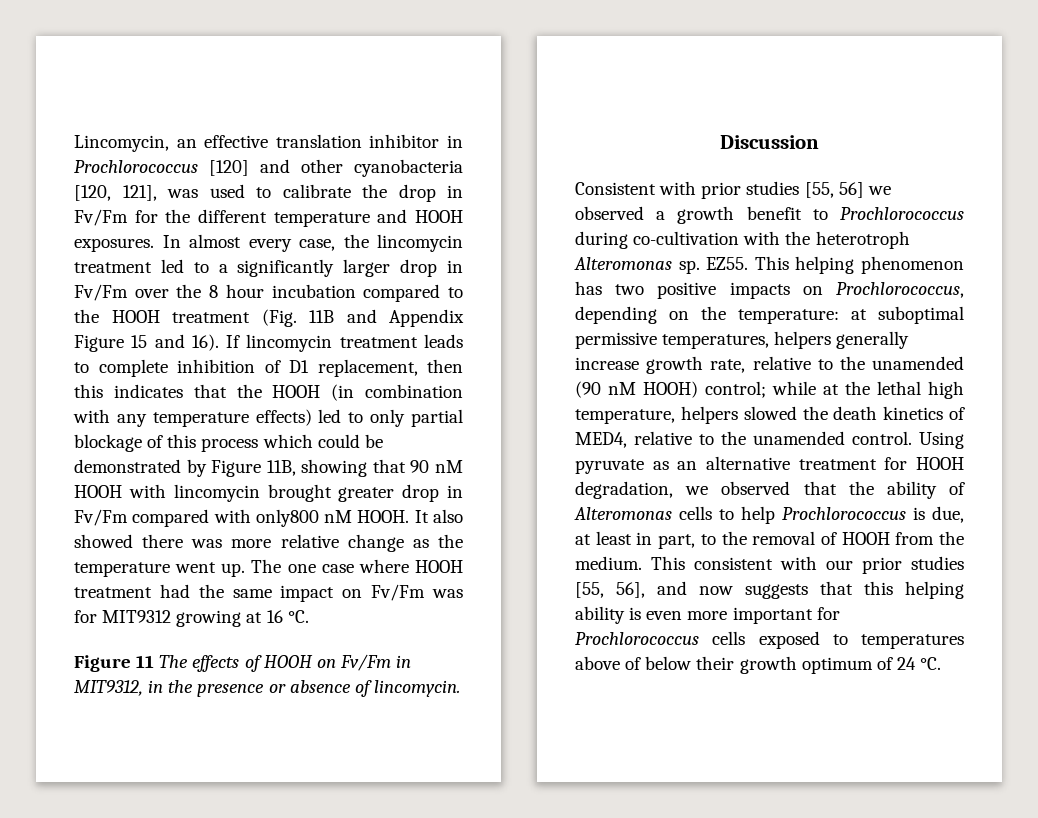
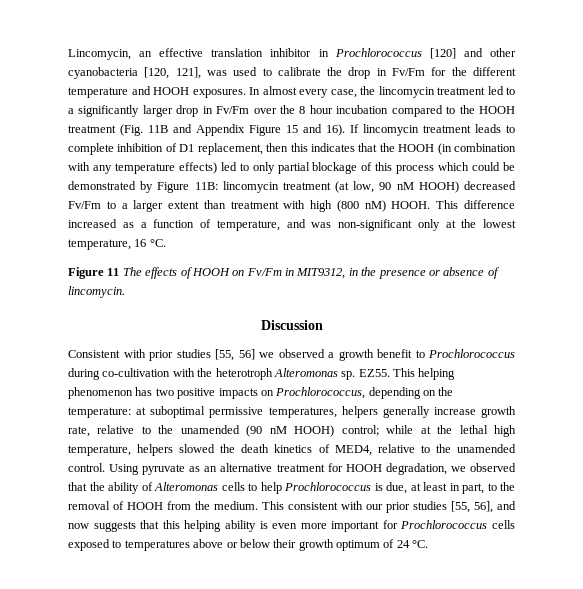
- If lincomycin treatment leads to complete inhibition of D1 replacement, then this indicates that the HOOH (in combination with any temperature effects) led to only partial blockage of this process which could be demonstrated by Figure 11B, showing that 90 nM HOOH with lincomycin brought greater drop in Fv/Fm compared with only800 nM HOOH. It also showed there was more relative change as the temperature went up. The one case where HOOH treatment had the same impact on Fv/Fm was for MIT9312 growing at 16 °C.
+ If lincomycin treatment leads to complete inhibition of D1 replacement, then this indicates that the HOOH (in combination with any temperature effects) led to only partial blockage of this process which could be demonstrated by Figure 11B: lincomycin treatment (at low, 90 nM HOOH) decreased Fv/Fm to a larger extent than treatment with high (800 nM) HOOH. This difference increased as a function of temperature, and was non-significant only at the lowest temperature, 16 °C.
- This consistent with our prior studies [55, 56], and now suggests that this helping ability is even more important for Prochlorococcus cells exposed to temperatures above of below their growth optimum of 24 °C.
+ This consistent with our prior studies [55, 56], and now suggests that this helping ability is even more important for Prochlorococcus cells exposed to temperatures above or below their growth optimum of 24 °C.

